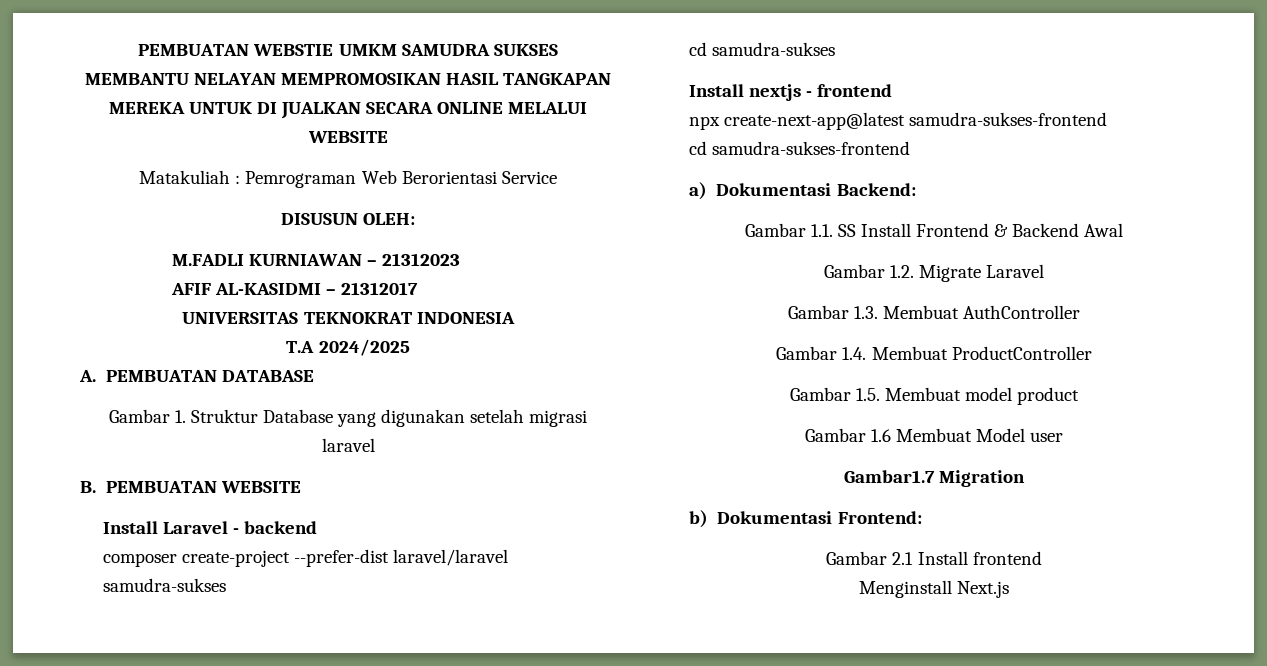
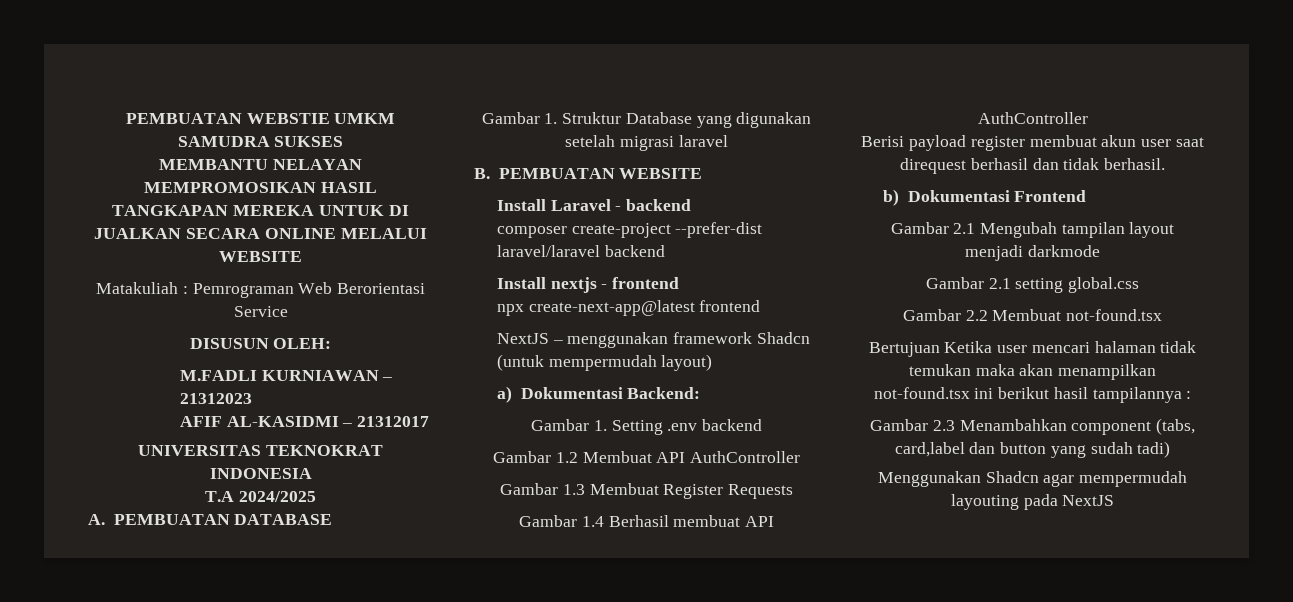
- composer create-project --prefer-dist laravel/laravel samudra-sukses
- cd samudra-sukses
+ composer create-project --prefer-dist laravel/laravel backend
- npx create-next-app@latest samudra-sukses-frontend
- cd samudra-sukses-frontend
+ npx create-next-app@latest frontend
+ NextJS – menggunakan framework Shadcn (untuk mempermudah layout)
  a) Dokumentasi Backend:
- Gambar 1.1. SS Install Frontend & Backend Awal
- Gambar 1.2. Migrate Laravel
- Gambar 1.3. Membuat AuthController
- Gambar 1.4. Membuat ProductController
- Gambar 1.5. Membuat model product
- Gambar 1.6 Membuat Model user
- Gambar1.7 Migration
+ Gambar 1. Setting .env backend
+ Gambar 1.2 Membuat API AuthController
+ Gambar 1.3 Membuat Register Requests
+ Gambar 1.4 Berhasil membuat API AuthController
+ Berisi payload register membuat akun user saat direquest berhasil dan tidak berhasil.
- b) Dokumentasi Frontend:
- Gambar 2.1 Install frontend
- Menginstall Next.js
+ b) Dokumentasi Frontend
+ Gambar 2.1 Mengubah tampilan layout menjadi darkmode
+ Gambar 2.1 setting global.css
+ Gambar 2.2 Membuat not-found.tsx
+ Bertujuan Ketika user mencari halaman tidak temukan maka akan menampilkan not-found.tsx ini berikut hasil tampilannya :
+ Gambar 2.3 Menambahkan component (tabs, card,label dan button yang sudah tadi)
+ Menggunakan Shadcn agar mempermudah layouting pada NextJS

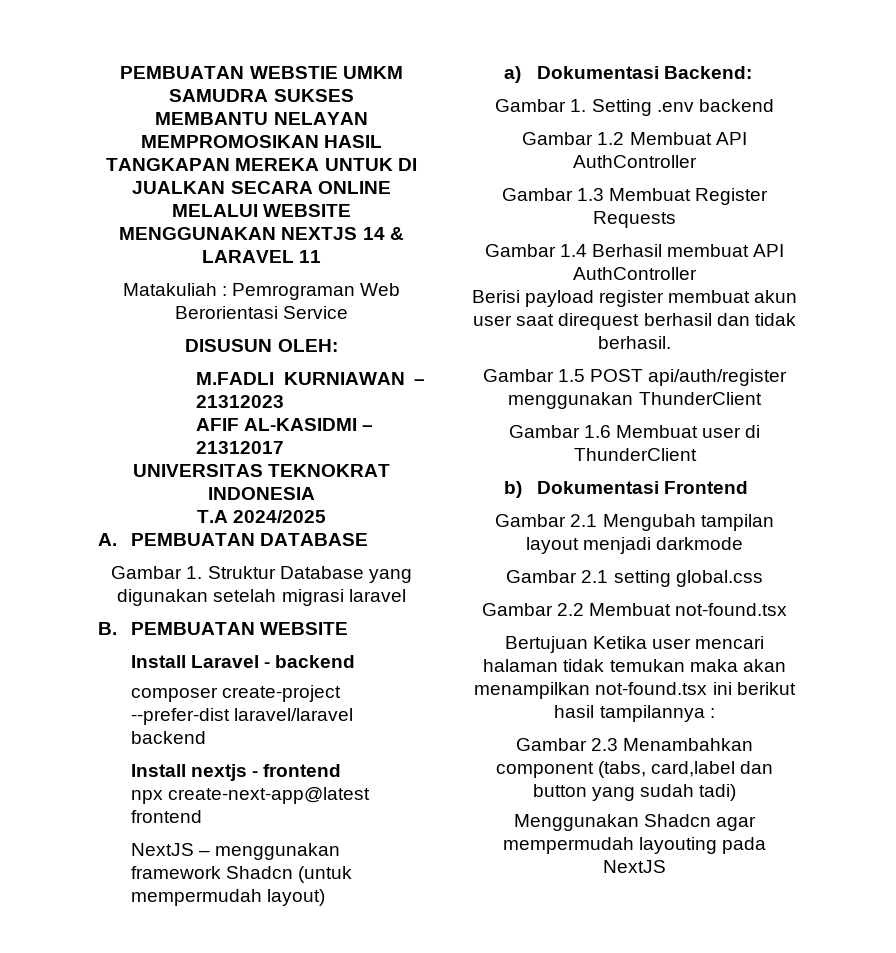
- MEMBANTU NELAYAN MEMPROMOSIKAN HASIL TANGKAPAN MEREKA UNTUK DI JUALKAN SECARA ONLINE MELALUI WEBSITE
+ MEMBANTU NELAYAN MEMPROMOSIKAN HASIL TANGKAPAN MEREKA UNTUK DI JUALKAN SECARA ONLINE MELALUI WEBSITE MENGGUNAKAN NEXTJS 14 & LARAVEL 11
+ Gambar 1.5 POST api/auth/register menggunakan ThunderClient
+ Gambar 1.6 Membuat user di ThunderClient

